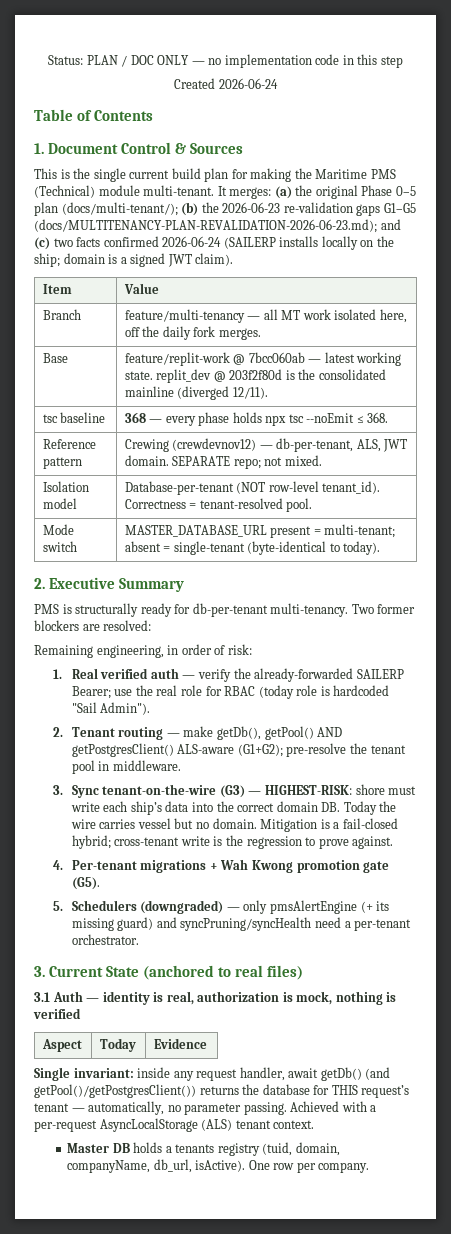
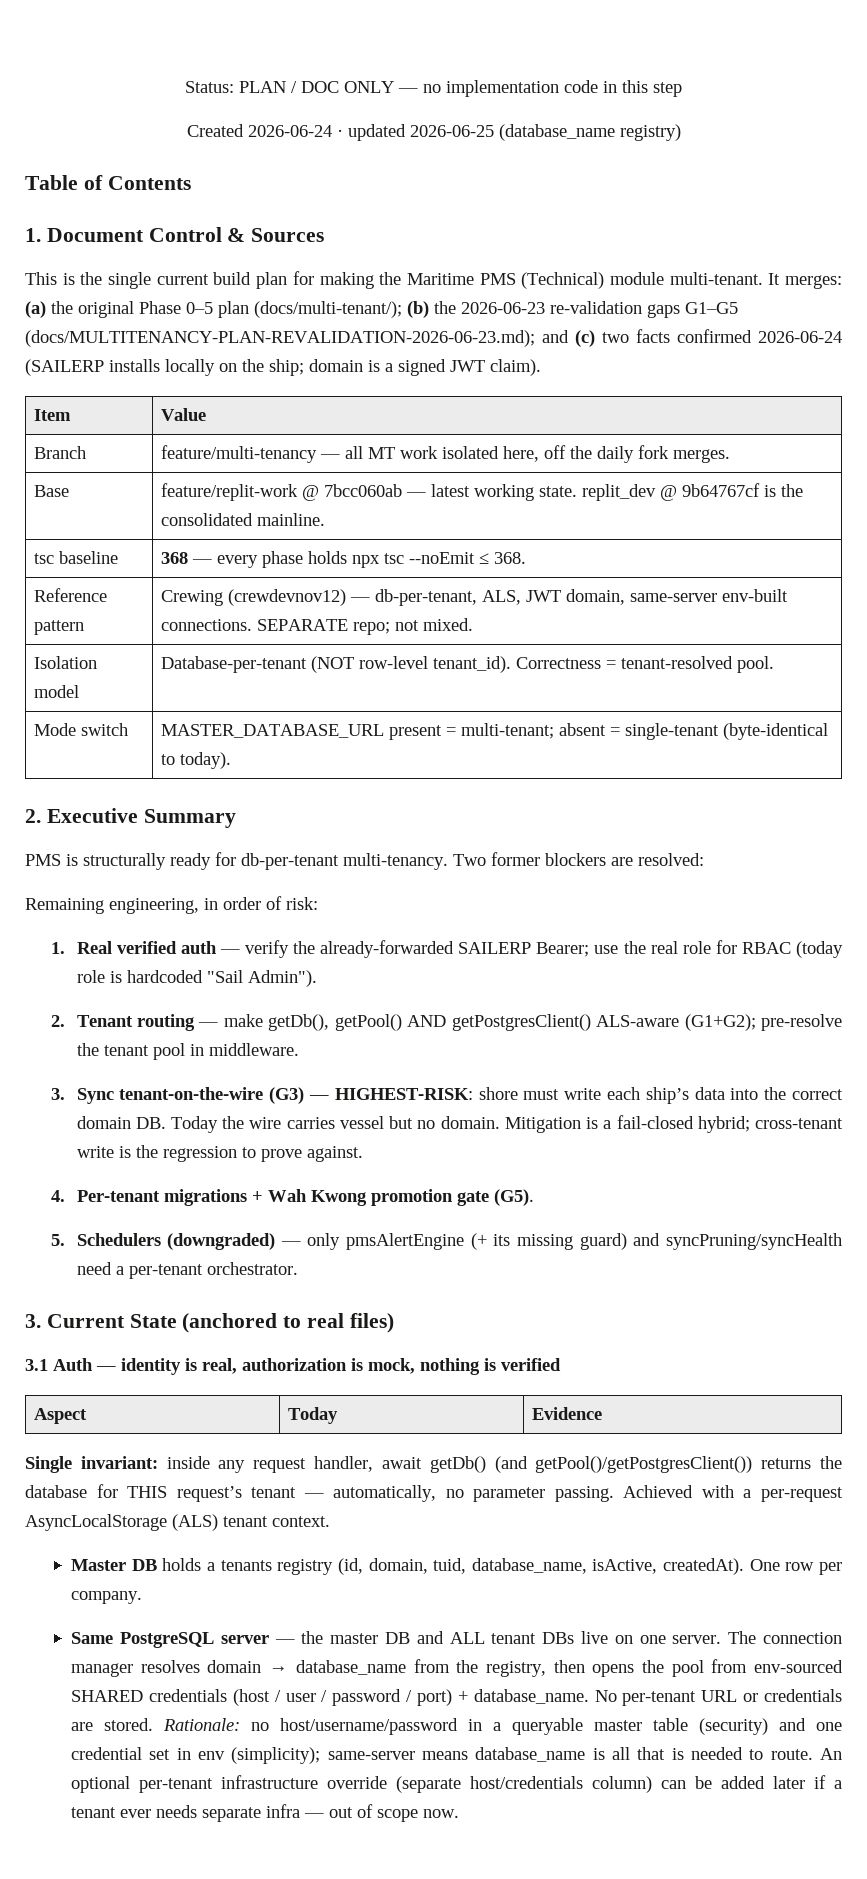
- Created 2026-06-24
+ Created 2026-06-24 · updated 2026-06-25 (database_name registry)
- Base | feature/replit-work @ 7bcc060ab — latest working state. replit_dev @ 203f2f80d is the consolidated mainline (diverged 12/11).
+ Base | feature/replit-work @ 7bcc060ab — latest working state. replit_dev @ 9b64767cf is the consolidated mainline.
- Reference pattern | Crewing (crewdevnov12) — db-per-tenant, ALS, JWT domain. SEPARATE repo; not mixed.
+ Reference pattern | Crewing (crewdevnov12) — db-per-tenant, ALS, JWT domain, same-server env-built connections. SEPARATE repo; not mixed.
- Master DB holds a tenants registry (tuid, domain, companyName, db_url, isActive). One row per company.
+ Master DB holds a tenants registry (id, domain, tuid, database_name, isActive, createdAt). One row per company.
+ Same PostgreSQL server — the master DB and ALL tenant DBs live on one server. The connection manager resolves domain → database_name from the registry, then opens the pool from env-sourced SHARED credentials (host / user / password / port) + database_name. No per-tenant URL or credentials are stored. Rationale: no host/username/password in a queryable master table (security) and one credential set in env (simplicity); same-server means database_name is all that is needed to route. An optional per-tenant infrastructure override (separate host/credentials column) can be added later if a tenant ever needs separate infra — out of scope now.

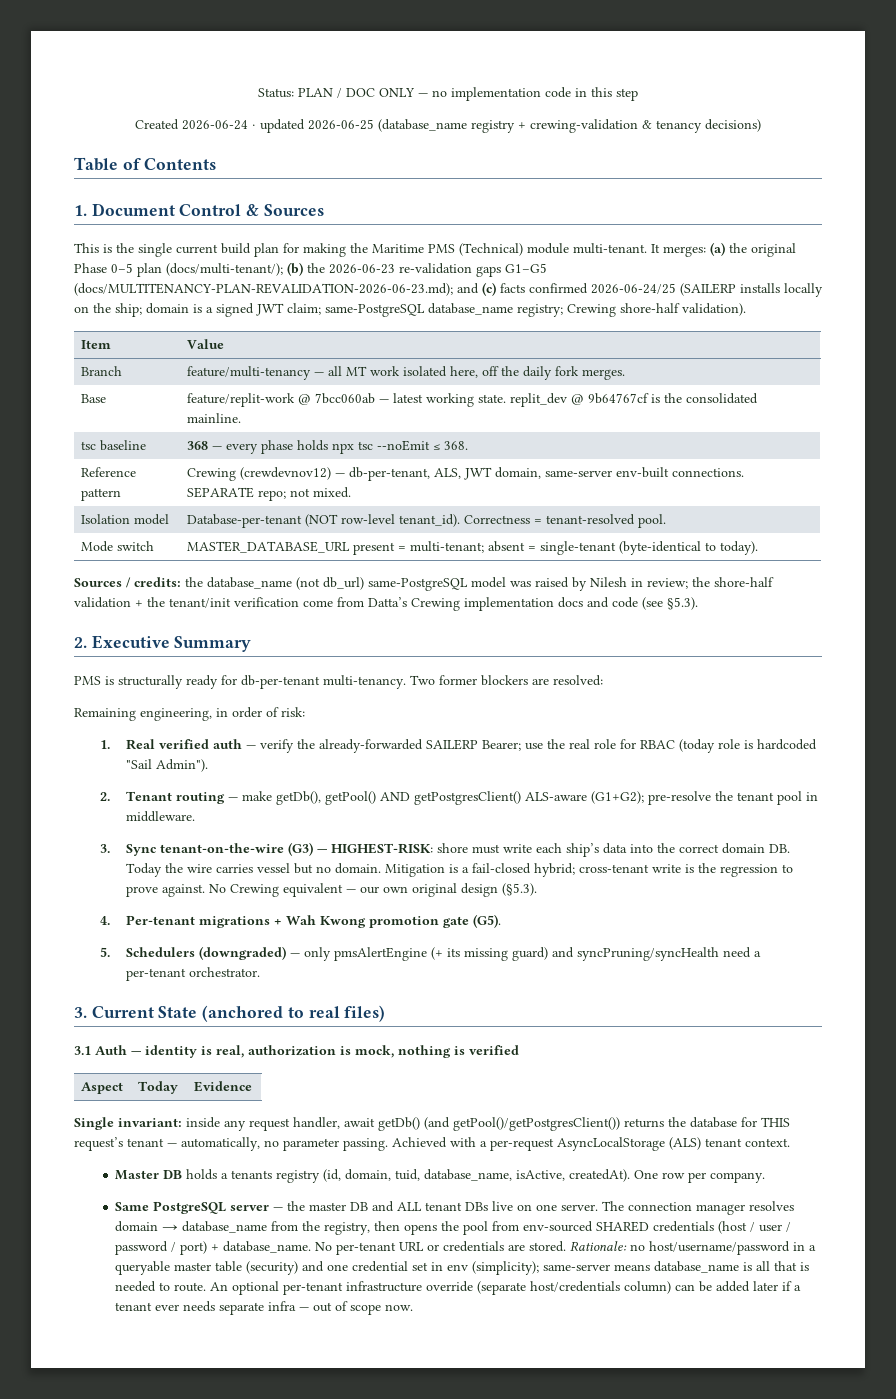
- Created 2026-06-24 · updated 2026-06-25 (database_name registry)
+ Created 2026-06-24 · updated 2026-06-25 (database_name registry + crewing-validation & tenancy decisions)
- It merges: (a) the original Phase 0–5 plan (docs/multi-tenant/); (b) the 2026-06-23 re-validation gaps G1–G5 (docs/MULTITENANCY-PLAN-REVALIDATION-2026-06-23.md); and (c) two facts confirmed 2026-06-24 (SAILERP installs locally on the ship; domain is a signed JWT claim).
+ It merges: (a) the original Phase 0–5 plan (docs/multi-tenant/); (b) the 2026-06-23 re-validation gaps G1–G5 (docs/MULTITENANCY-PLAN-REVALIDATION-2026-06-23.md); and (c) facts confirmed 2026-06-24/25 (SAILERP installs locally on the ship; domain is a signed JWT claim; same-PostgreSQL database_name registry; Crewing shore-half validation).
+ Sources / credits: the database_name (not db_url) same-PostgreSQL model was raised by Nilesh in review; the shore-half validation + the tenant/init verification come from Datta’s Crewing implementation docs and code (see §5.3).
+ No Crewing equivalent — our own original design (§5.3).

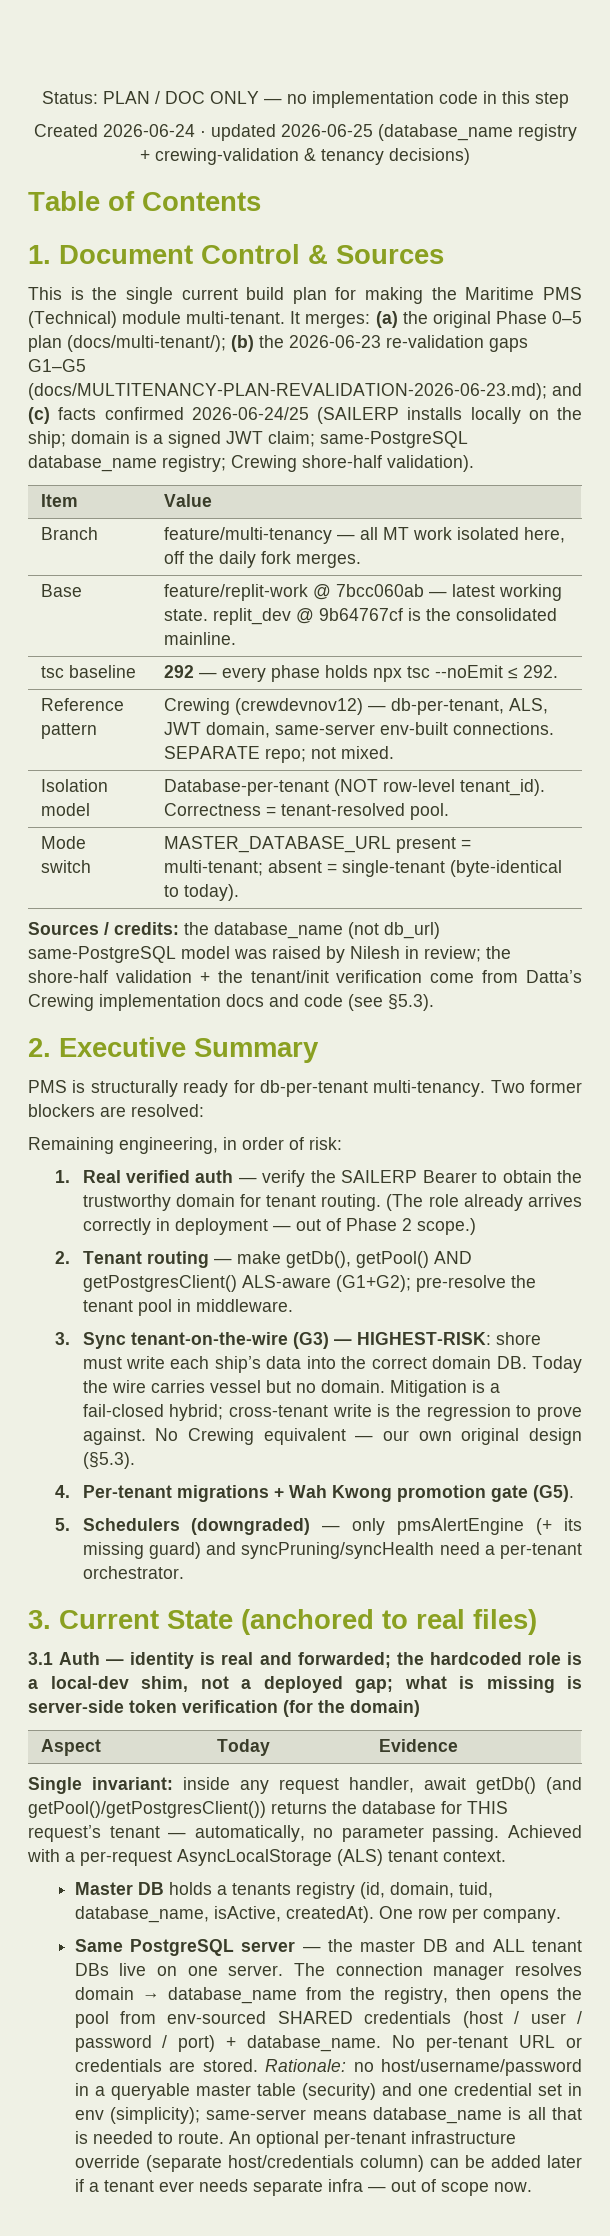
- tsc baseline | 368 — every phase holds npx tsc --noEmit ≤ 368.
+ tsc baseline | 292 — every phase holds npx tsc --noEmit ≤ 292.
- 1. Real verified auth — verify the already-forwarded SAILERP Bearer; use the real role for RBAC (today role is hardcoded "Sail Admin").
+ 1. Real verified auth — verify the SAILERP Bearer to obtain the trustworthy domain for tenant routing. (The role already arrives correctly in deployment — out of Phase 2 scope.)
- 3.1 Auth — identity is real, authorization is mock, nothing is verified
+ 3.1 Auth — identity is real and forwarded; the hardcoded role is a local-dev shim, not a deployed gap; what is missing is server-side token verification (for the domain)

